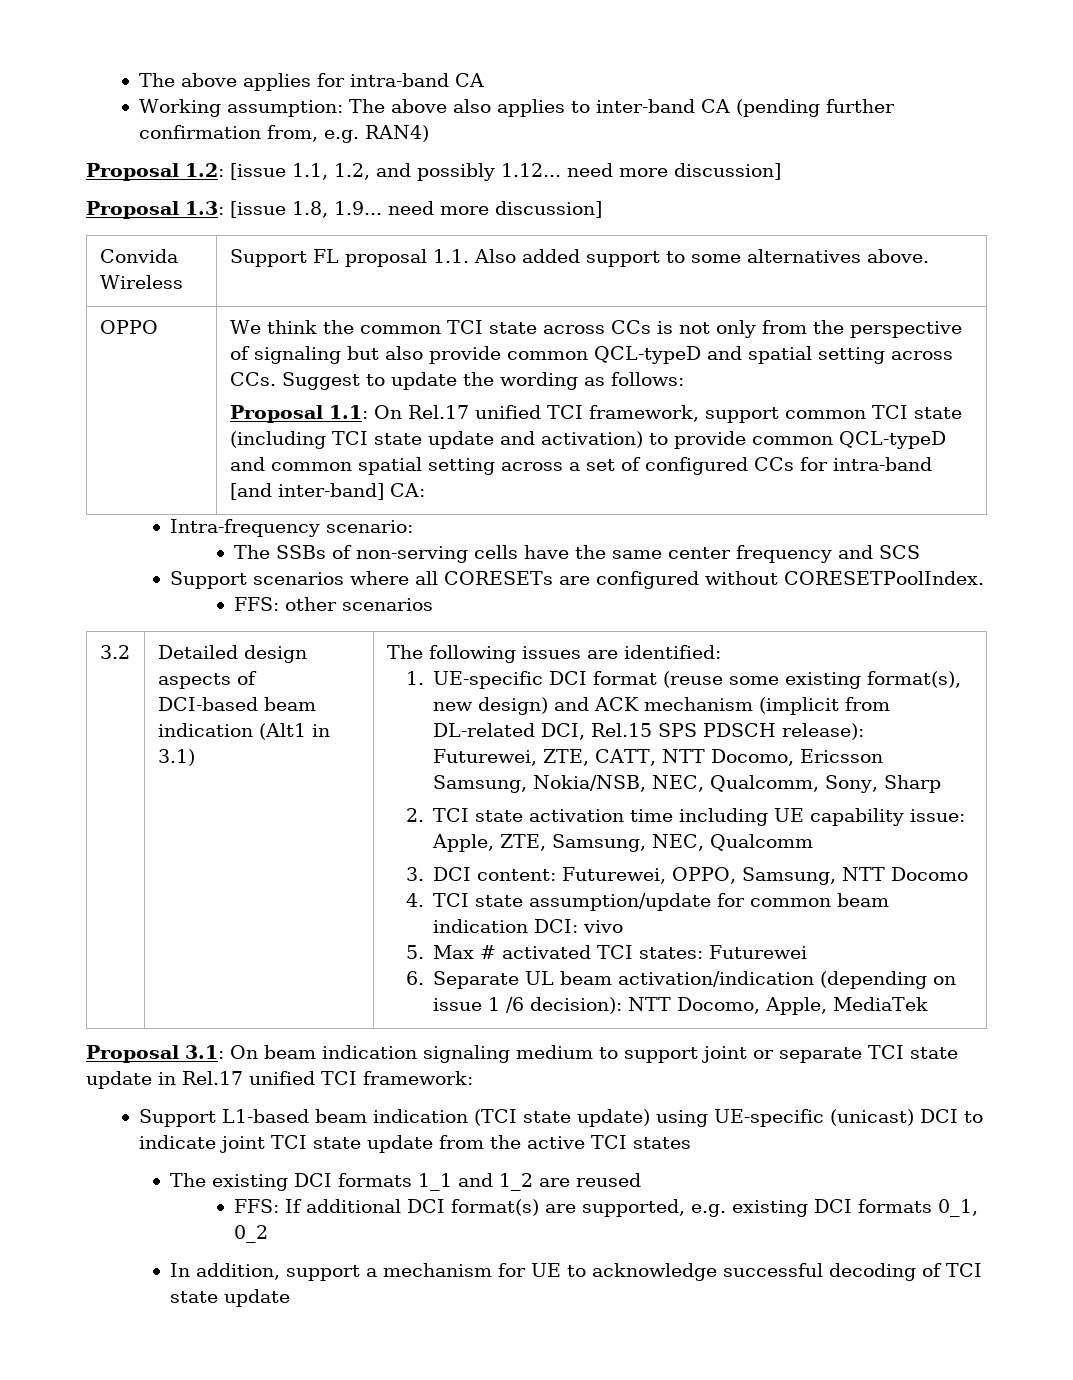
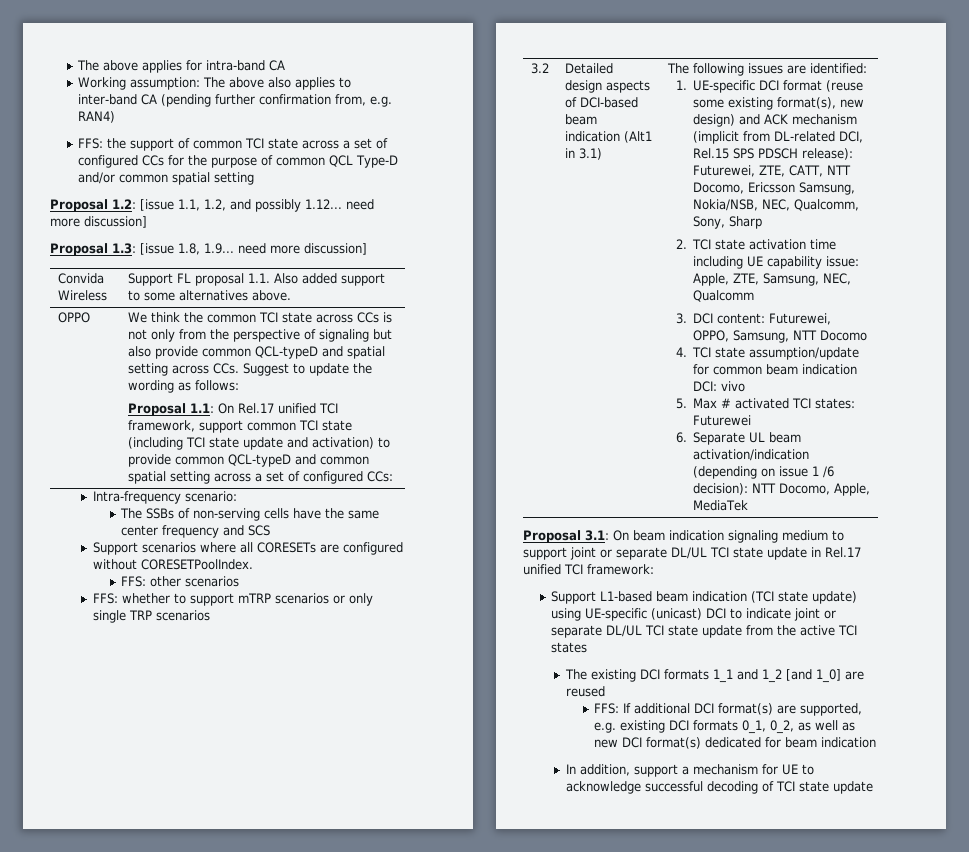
+ FFS: the support of common TCI state across a set of configured CCs for the purpose of common QCL Type-D and/or common spatial setting
- Proposal 1.1: On Rel.17 unified TCI framework, support common TCI state (including TCI state update and activation) to provide common QCL-typeD and common spatial setting across a set of configured CCs for intra-band [and inter-band] CA:
+ Proposal 1.1: On Rel.17 unified TCI framework, support common TCI state (including TCI state update and activation) to provide common QCL-typeD and common spatial setting across a set of configured CCs:
+ FFS: whether to support mTRP scenarios or only single TRP scenarios
- Proposal 3.1: On beam indication signaling medium to support joint or separate TCI state update in Rel.17 unified TCI framework:
+ Proposal 3.1: On beam indication signaling medium to support joint or separate DL/UL TCI state update in Rel.17 unified TCI framework:
- Support L1-based beam indication (TCI state update) using UE-specific (unicast) DCI to indicate joint TCI state update from the active TCI states
+ Support L1-based beam indication (TCI state update) using UE-specific (unicast) DCI to indicate joint or separate DL/UL TCI state update from the active TCI states
- The existing DCI formats 1_1 and 1_2 are reused
+ The existing DCI formats 1_1 and 1_2 [and 1_0] are reused
- FFS: If additional DCI format(s) are supported, e.g. existing DCI formats 0_1, 0_2
+ FFS: If additional DCI format(s) are supported, e.g. existing DCI formats 0_1, 0_2, as well as new DCI format(s) dedicated for beam indication

